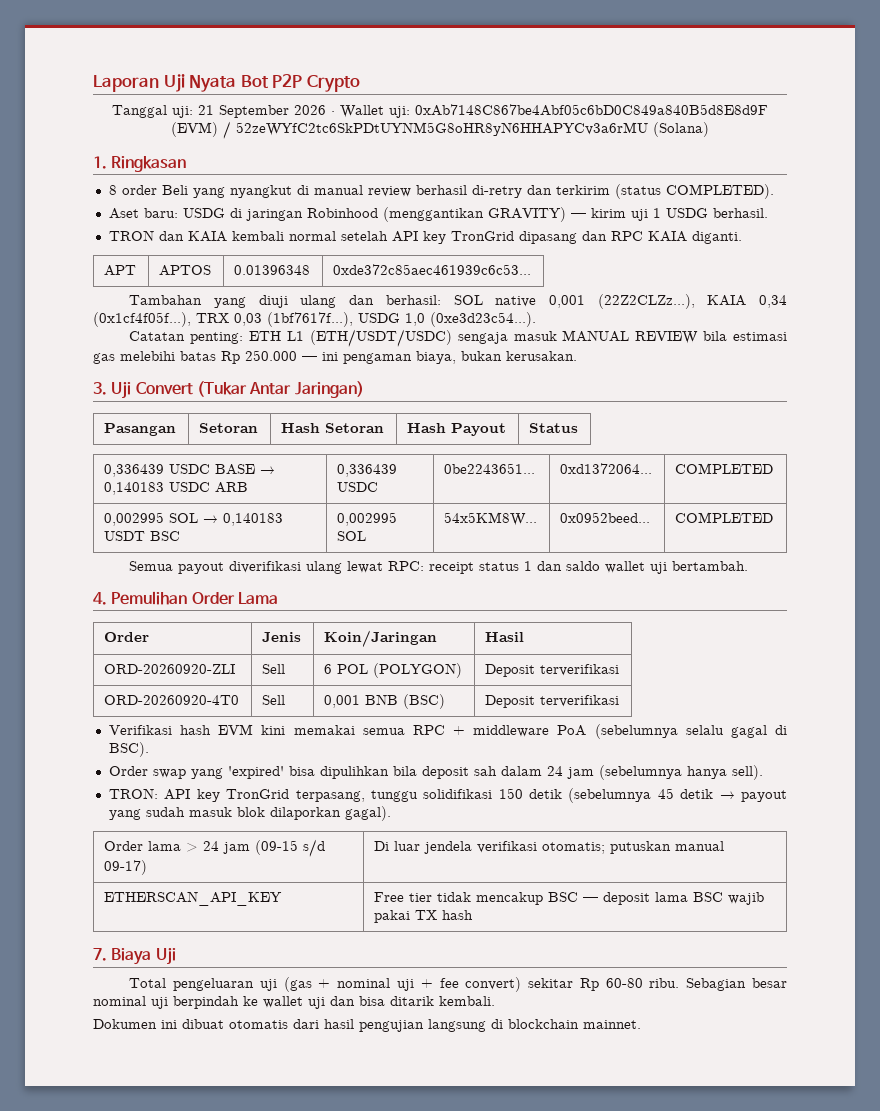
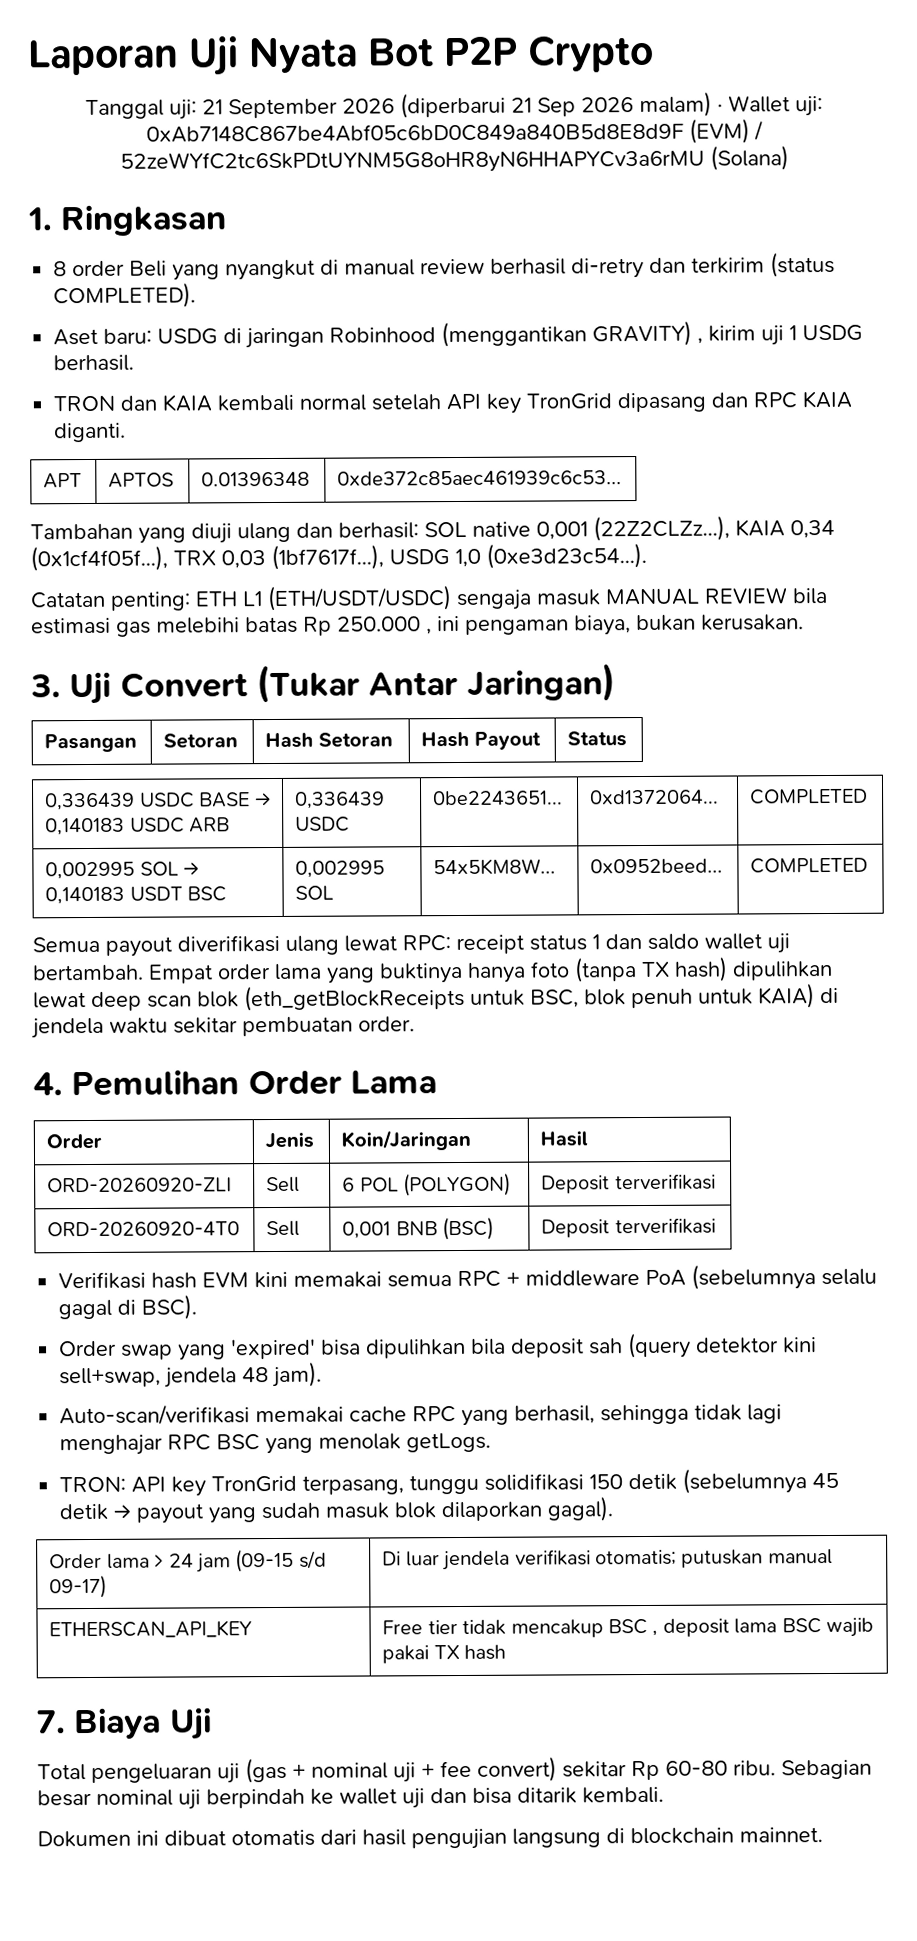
- Tanggal uji: 21 September 2026 · Wallet uji: 0xAb7148C867be4Abf05c6bD0C849a840B5d8E8d9F (EVM) / 52zeWYfC2tc6SkPDtUYNM5G8oHR8yN6HHAPYCv3a6rMU (Solana)
+ Tanggal uji: 21 September 2026 (diperbarui 21 Sep 2026 malam) · Wallet uji: 0xAb7148C867be4Abf05c6bD0C849a840B5d8E8d9F (EVM) / 52zeWYfC2tc6SkPDtUYNM5G8oHR8yN6HHAPYCv3a6rMU (Solana)
- Aset baru: USDG di jaringan Robinhood (menggantikan GRAVITY) — kirim uji 1 USDG berhasil.
+ Aset baru: USDG di jaringan Robinhood (menggantikan GRAVITY) , kirim uji 1 USDG berhasil.
- Catatan penting: ETH L1 (ETH/USDT/USDC) sengaja masuk MANUAL REVIEW bila estimasi gas melebihi batas Rp 250.000 — ini pengaman biaya, bukan kerusakan.
+ Catatan penting: ETH L1 (ETH/USDT/USDC) sengaja masuk MANUAL REVIEW bila estimasi gas melebihi batas Rp 250.000 , ini pengaman biaya, bukan kerusakan.
+ Empat order lama yang buktinya hanya foto (tanpa TX hash) dipulihkan lewat deep scan blok (eth_getBlockReceipts untuk BSC, blok penuh untuk KAIA) di jendela waktu sekitar pembuatan order.
- Order swap yang 'expired' bisa dipulihkan bila deposit sah dalam 24 jam (sebelumnya hanya sell).
+ Order swap yang 'expired' bisa dipulihkan bila deposit sah (query detektor kini sell+swap, jendela 48 jam).
+ Auto-scan/verifikasi memakai cache RPC yang berhasil, sehingga tidak lagi menghajar RPC BSC yang menolak getLogs.
- ETHERSCAN_API_KEY | Free tier tidak mencakup BSC — deposit lama BSC wajib pakai TX hash
+ ETHERSCAN_API_KEY | Free tier tidak mencakup BSC , deposit lama BSC wajib pakai TX hash

